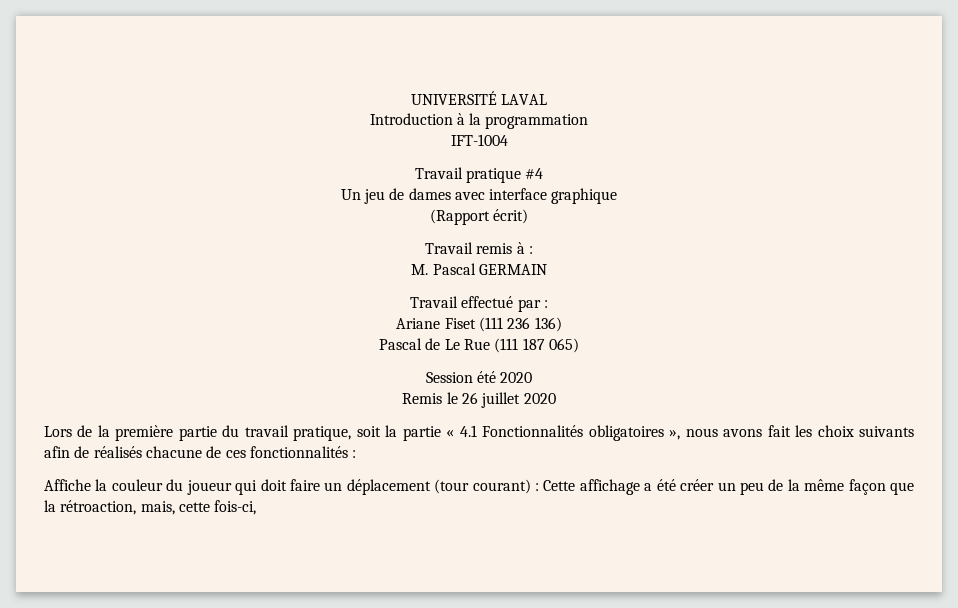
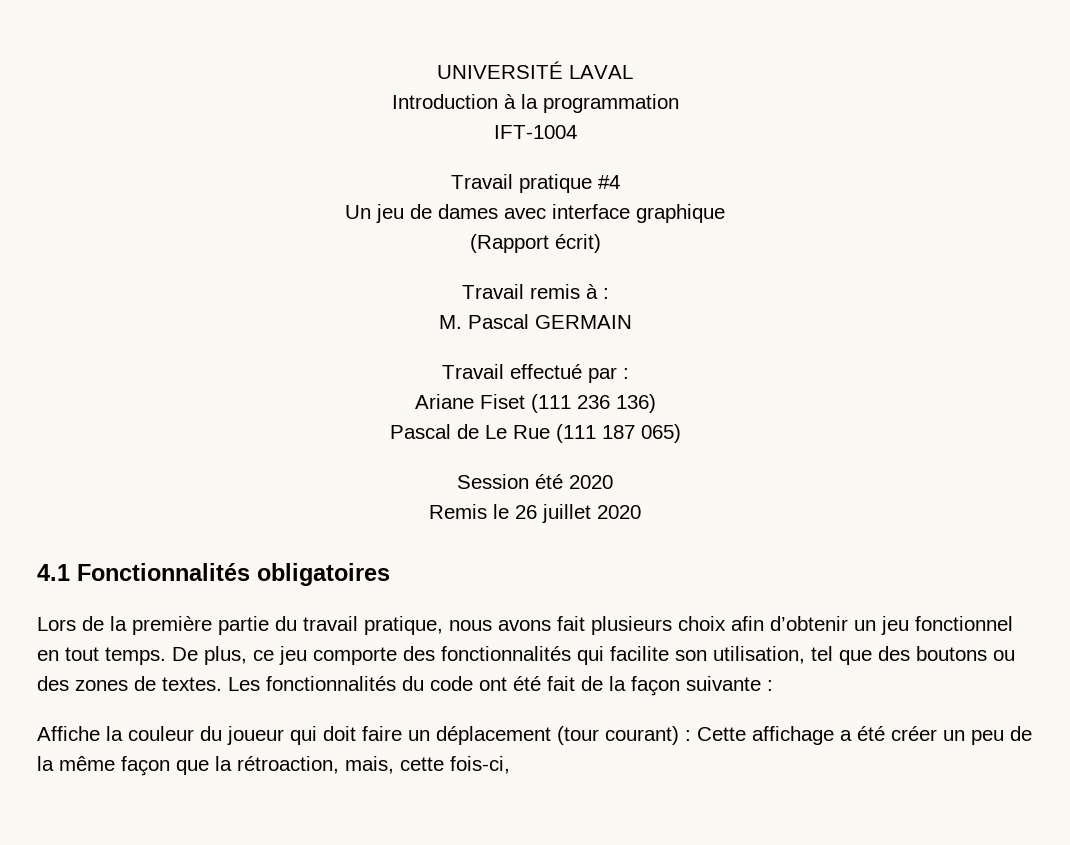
+ 4.1 Fonctionnalités obligatoires
- Lors de la première partie du travail pratique, soit la partie « 4.1 Fonctionnalités obligatoires », nous avons fait les choix suivants afin de réalisés chacune de ces fonctionnalités :
+ Lors de la première partie du travail pratique, nous avons fait plusieurs choix afin d’obtenir un jeu fonctionnel en tout temps. De plus, ce jeu comporte des fonctionnalités qui facilite son utilisation, tel que des boutons ou des zones de textes. Les fonctionnalités du code ont été fait de la façon suivante :

